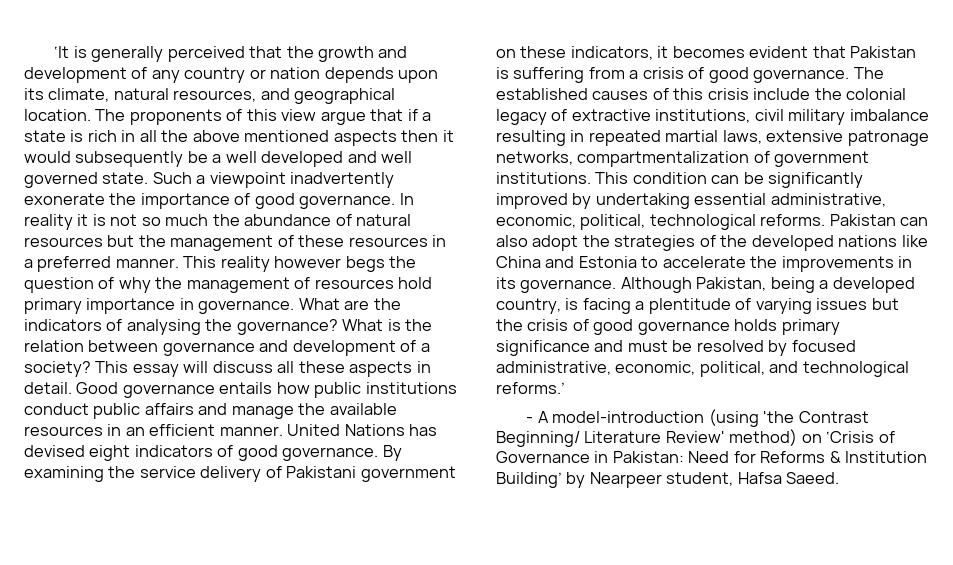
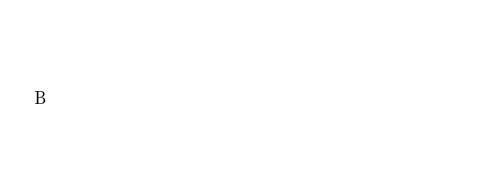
- ‘It is generally perceived that the growth and development of any country or nation depends upon its climate, natural resources, and geographical location. The proponents of this view argue that if a state is rich in all the above mentioned aspects then it would subsequently be a well developed and well governed state. Such a viewpoint inadvertently exonerate the importance of good governance. In reality it is not so much the abundance of natural resources but the management of these resources in a preferred manner. This reality however begs the question of why the management of resources hold primary importance in governance. What are the indicators of analysing the governance? What is the relation between governance and development of a society? This essay will discuss all these aspects in detail. Good governance entails how public institutions conduct public affairs and manage the available resources in an efficient manner. United Nations has devised eight indicators of good governance. By examining the service delivery of Pakistani government on these indicators, it becomes evident that Pakistan is suffering from a crisis of good governance. The established causes of this crisis include the colonial legacy of extractive institutions, civil military imbalance resulting in repeated martial laws, extensive patronage networks, compartmentalization of government institutions. This condition can be significantly improved by undertaking essential administrative, economic, political, technological reforms. Pakistan can also adopt the strategies of the developed nations like China and Estonia to accelerate the improvements in its governance. Although Pakistan, being a developed country, is facing a plentitude of varying issues but the crisis of good governance holds primary significance and must be resolved by focused administrative, economic, political, and technological reforms.’
- - A model-introduction (using 'the Contrast Beginning/ Literature Review' method) on ‘Crisis of Governance in Pakistan: Need for Reforms & Institution Building’ by Nearpeer student, Hafsa Saeed.
+ B

